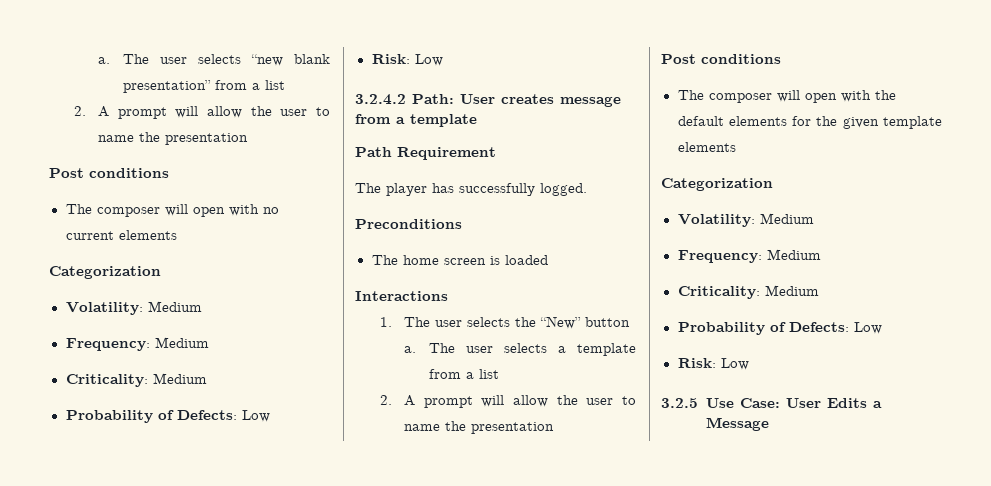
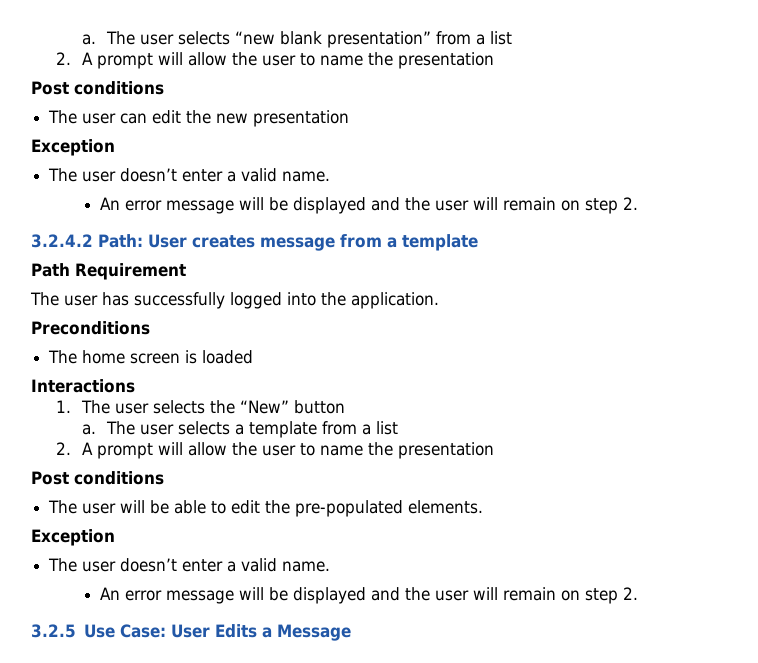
- The composer will open with no current elements
- Categorization
- Volatility: Medium
- Frequency: Medium
- Criticality: Medium
- Probability of Defects: Low
- Risk: Low
+ The user can edit the new presentation
+ Exception
+ The user doesn’t enter a valid name.
+ An error message will be displayed and the user will remain on step 2.
- The player has successfully logged.
+ The user has successfully logged into the application.
- The composer will open with the default elements for the given template elements
- Categorization
- Volatility: Medium
- Frequency: Medium
- Criticality: Medium
- Probability of Defects: Low
- Risk: Low
+ The user will be able to edit the pre-populated elements.
+ Exception
+ The user doesn’t enter a valid name.
+ An error message will be displayed and the user will remain on step 2.

